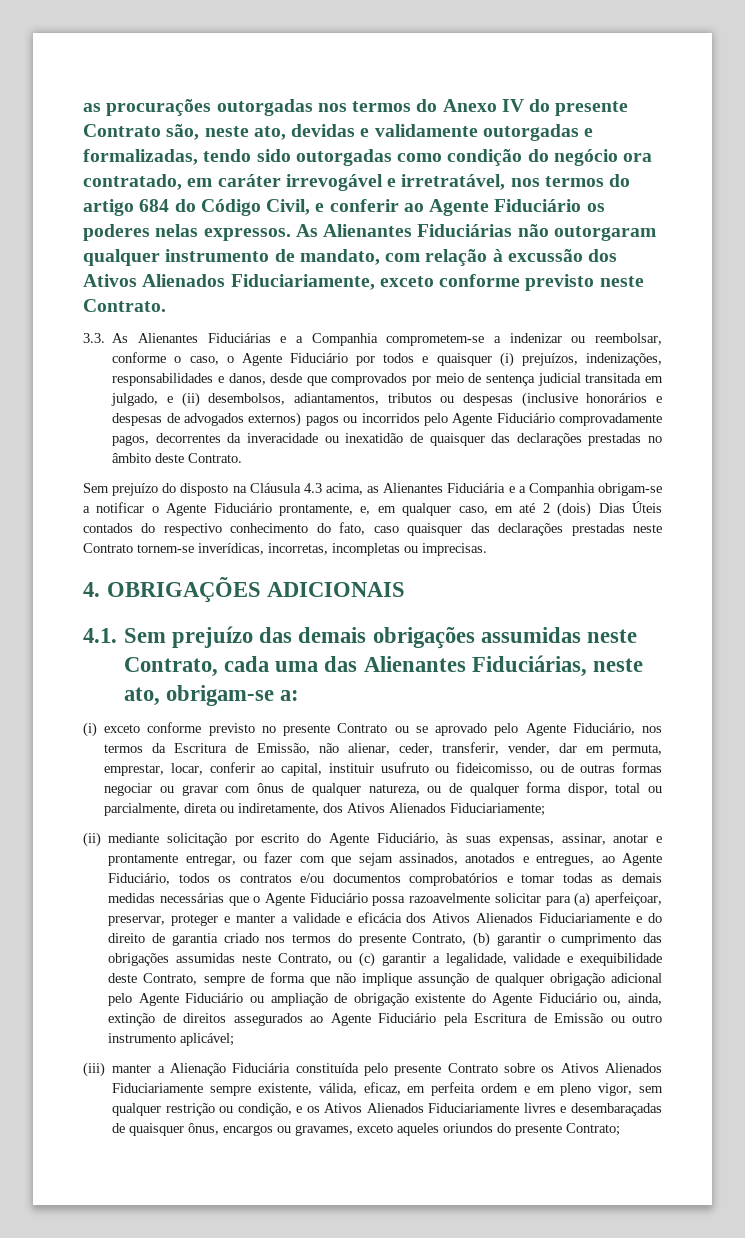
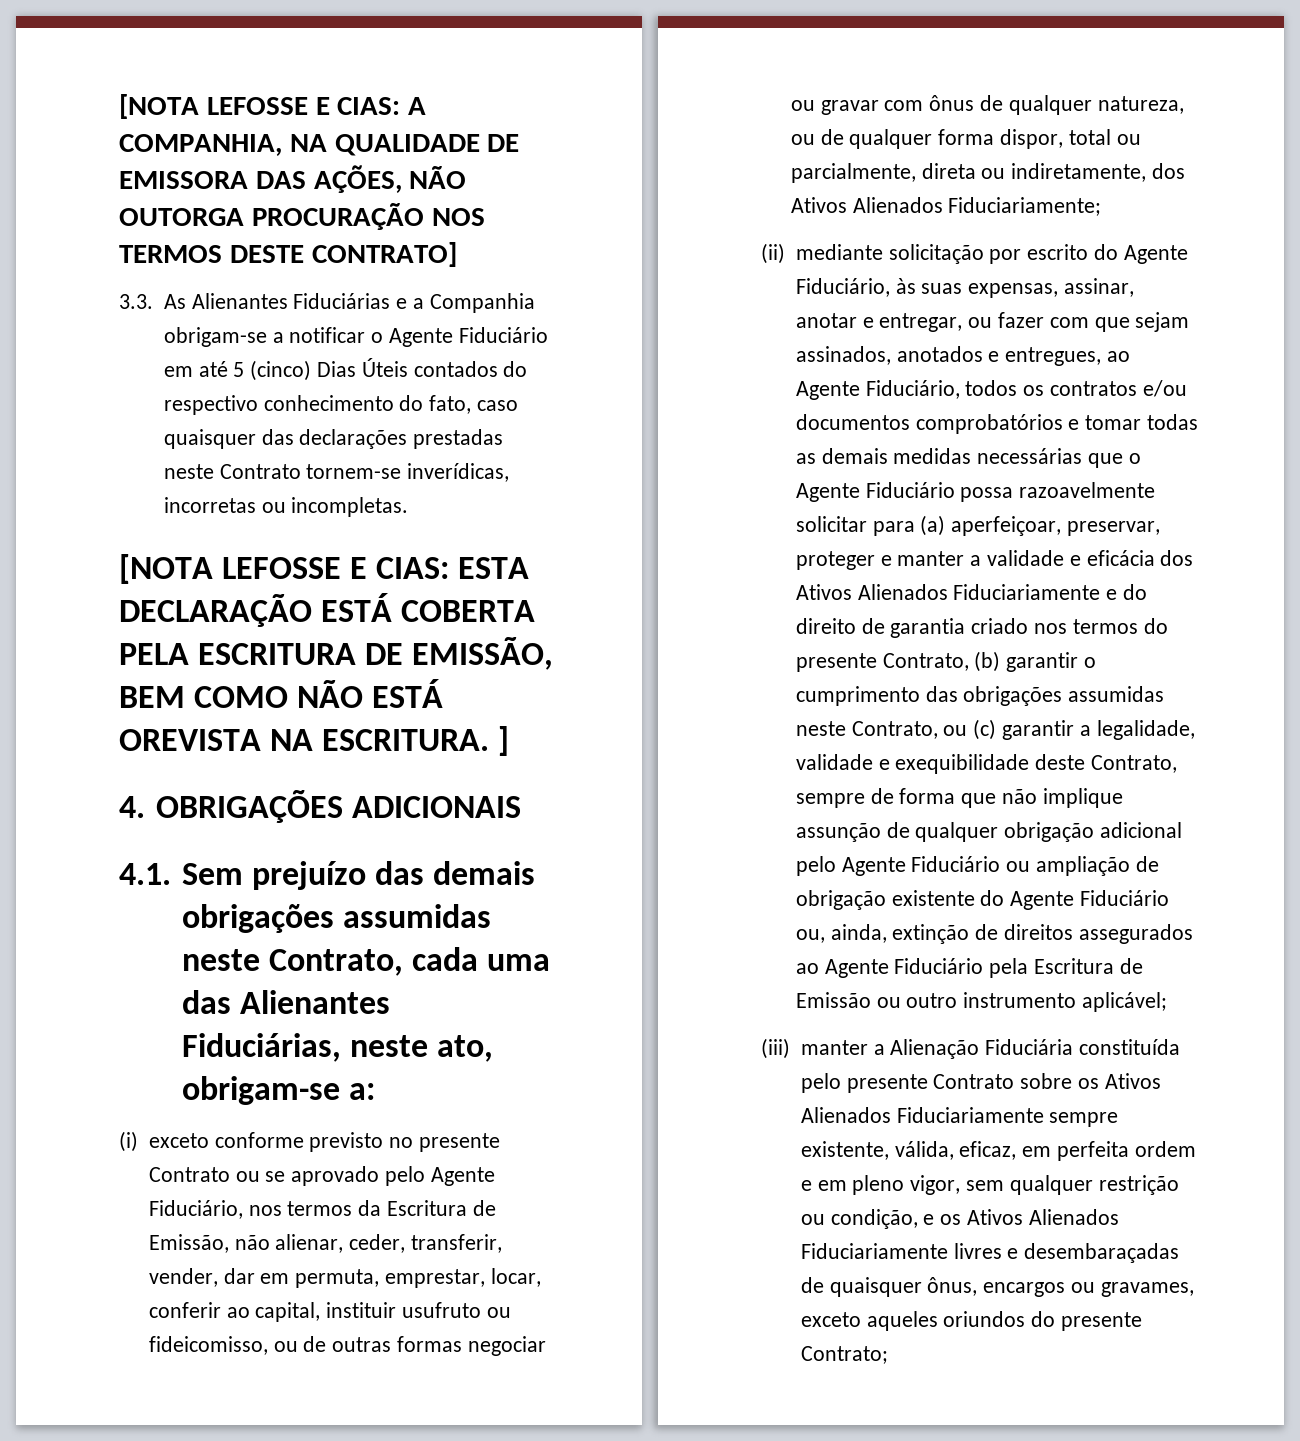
- as procurações outorgadas nos termos do Anexo IV do presente Contrato são, neste ato, devidas e validamente outorgadas e formalizadas, tendo sido outorgadas como condição do negócio ora contratado, em caráter irrevogável e irretratável, nos termos do artigo 684 do Código Civil, e conferir ao Agente Fiduciário os poderes nelas expressos. As Alienantes Fiduciárias não outorgaram qualquer instrumento de mandato, com relação à excussão dos Ativos Alienados Fiduciariamente, exceto conforme previsto neste Contrato.
+ [NOTA LEFOSSE E CIAS: A COMPANHIA, NA QUALIDADE DE EMISSORA DAS AÇÕES, NÃO OUTORGA PROCURAÇÃO NOS TERMOS DESTE CONTRATO]
- 3.3. As Alienantes Fiduciárias e a Companhia comprometem-se a indenizar ou reembolsar, conforme o caso, o Agente Fiduciário por todos e quaisquer (i) prejuízos, indenizações, responsabilidades e danos, desde que comprovados por meio de sentença judicial transitada em julgado, e (ii) desembolsos, adiantamentos, tributos ou despesas (inclusive honorários e despesas de advogados externos) pagos ou incorridos pelo Agente Fiduciário comprovadamente pagos, decorrentes da inveracidade ou inexatidão de quaisquer das declarações prestadas no âmbito deste Contrato.
- Sem prejuízo do disposto na Cláusula 4.3 acima, as Alienantes Fiduciária e a Companhia obrigam-se a notificar o Agente Fiduciário prontamente, e, em qualquer caso, em até 2 (dois) Dias Úteis contados do respectivo conhecimento do fato, caso quaisquer das declarações prestadas neste Contrato tornem-se inverídicas, incorretas, incompletas ou imprecisas.
+ 3.3. As Alienantes Fiduciárias e a Companhia obrigam-se a notificar o Agente Fiduciário em até 5 (cinco) Dias Úteis contados do respectivo conhecimento do fato, caso quaisquer das declarações prestadas neste Contrato tornem-se inverídicas, incorretas ou incompletas.
+ [NOTA LEFOSSE E CIAS: ESTA DECLARAÇÃO ESTÁ COBERTA PELA ESCRITURA DE EMISSÃO, BEM COMO NÃO ESTÁ OREVISTA NA ESCRITURA. ]
- (ii) mediante solicitação por escrito do Agente Fiduciário, às suas expensas, assinar, anotar e prontamente entregar, ou fazer com que sejam assinados, anotados e entregues, ao Agente Fiduciário, todos os contratos e/ou documentos comprobatórios e tomar todas as demais medidas necessárias que o Agente Fiduciário possa razoavelmente solicitar para (a) aperfeiçoar, preservar, proteger e manter a validade e eficácia dos Ativos Alienados Fiduciariamente e do direito de garantia criado nos termos do presente Contrato, (b) garantir o cumprimento das obrigações assumidas neste Contrato, ou (c) garantir a legalidade, validade e exequibilidade deste Contrato, sempre de forma que não implique assunção de qualquer obrigação adicional pelo Agente Fiduciário ou ampliação de obrigação existente do Agente Fiduciário ou, ainda, extinção de direitos assegurados ao Agente Fiduciário pela Escritura de Emissão ou outro instrumento aplicável;
+ (ii) mediante solicitação por escrito do Agente Fiduciário, às suas expensas, assinar, anotar e entregar, ou fazer com que sejam assinados, anotados e entregues, ao Agente Fiduciário, todos os contratos e/ou documentos comprobatórios e tomar todas as demais medidas necessárias que o Agente Fiduciário possa razoavelmente solicitar para (a) aperfeiçoar, preservar, proteger e manter a validade e eficácia dos Ativos Alienados Fiduciariamente e do direito de garantia criado nos termos do presente Contrato, (b) garantir o cumprimento das obrigações assumidas neste Contrato, ou (c) garantir a legalidade, validade e exequibilidade deste Contrato, sempre de forma que não implique assunção de qualquer obrigação adicional pelo Agente Fiduciário ou ampliação de obrigação existente do Agente Fiduciário ou, ainda, extinção de direitos assegurados ao Agente Fiduciário pela Escritura de Emissão ou outro instrumento aplicável;

